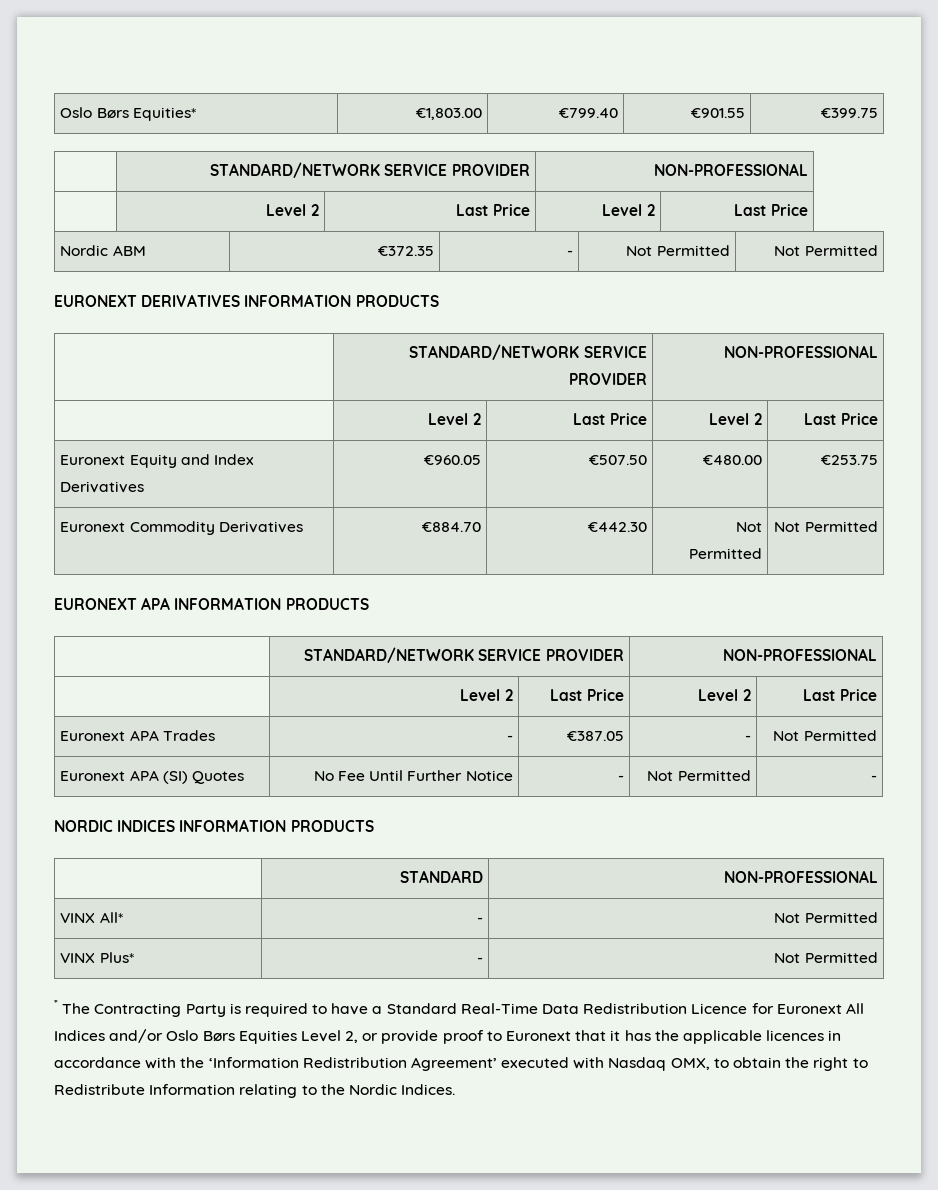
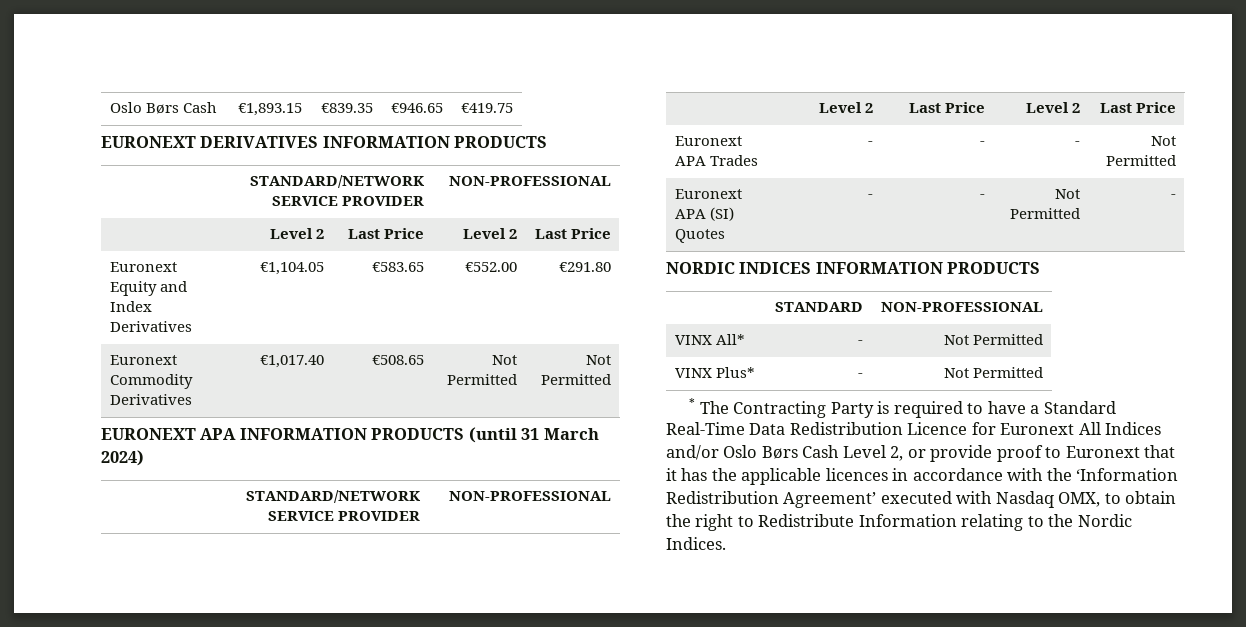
- Oslo Børs Equities* | €1,803.00 | €799.40 | €901.55 | €399.75
- | STANDARD/NETWORK SERVICE PROVIDER | NON-PROFESSIONAL
- | Level 2 | Last Price | Level 2 | Last Price
- Nordic ABM | €372.35 | - | Not Permitted | Not Permitted
+ Oslo Børs Cash | €1,893.15 | €839.35 | €946.65 | €419.75
- Euronext Equity and Index Derivatives | €960.05 | €507.50 | €480.00 | €253.75
+ Euronext Equity and Index Derivatives | €1,104.05 | €583.65 | €552.00 | €291.80
- Euronext Commodity Derivatives | €884.70 | €442.30 | Not Permitted | Not Permitted
+ Euronext Commodity Derivatives | €1,017.40 | €508.65 | Not Permitted | Not Permitted
- EURONEXT APA INFORMATION PRODUCTS
+ EURONEXT APA INFORMATION PRODUCTS (until 31 March 2024)
- Euronext APA Trades | - | €387.05 | - | Not Permitted
+ Euronext APA Trades | - | - | - | Not Permitted
- Euronext APA (SI) Quotes | No Fee Until Further Notice | - | Not Permitted | -
+ Euronext APA (SI) Quotes | - | - | Not Permitted | -
- * The Contracting Party is required to have a Standard Real-Time Data Redistribution Licence for Euronext All Indices and/or Oslo Børs Equities Level 2, or provide proof to Euronext that it has the applicable licences in accordance with the ‘Information Redistribution Agreement’ executed with Nasdaq OMX, to obtain the right to Redistribute Information relating to the Nordic Indices.
+ * The Contracting Party is required to have a Standard Real-Time Data Redistribution Licence for Euronext All Indices and/or Oslo Børs Cash Level 2, or provide proof to Euronext that it has the applicable licences in accordance with the ‘Information Redistribution Agreement’ executed with Nasdaq OMX, to obtain the right to Redistribute Information relating to the Nordic Indices.

